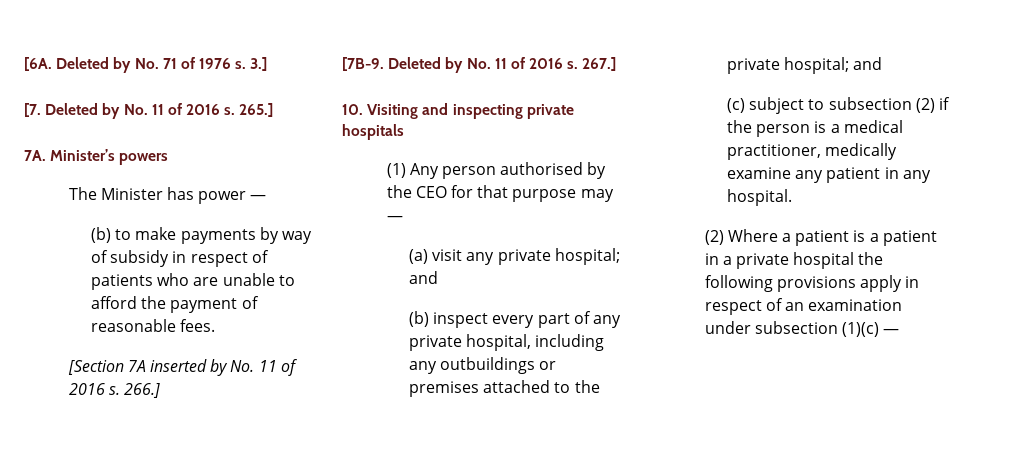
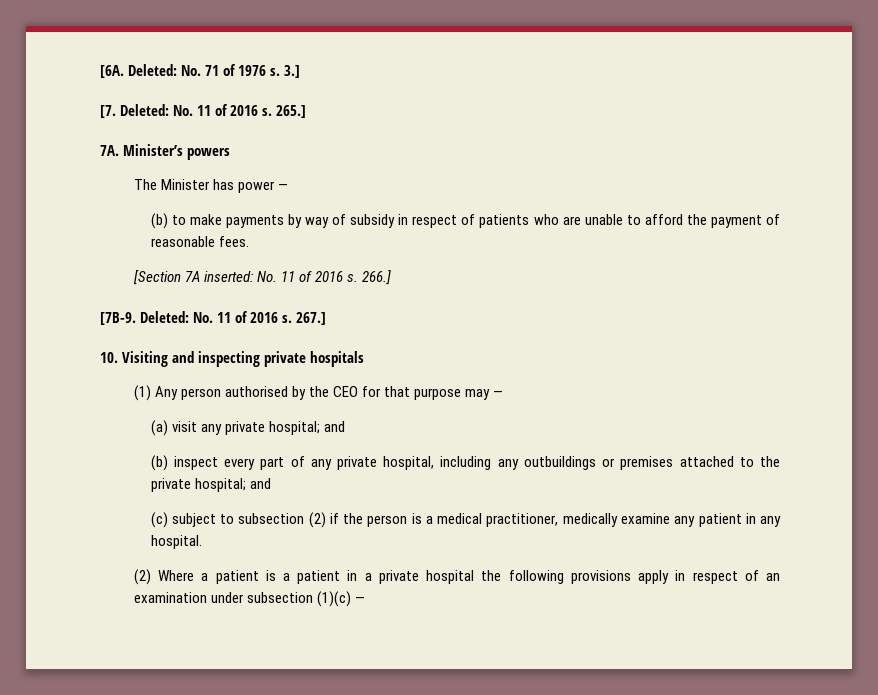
- Deleted by No. 71 of 1976 s.
+ Deleted: No. 71 of 1976 s.
- [7. Deleted by No. 11 of 2016 s.
+ [7. Deleted: No. 11 of 2016 s.
- [Section 7A inserted by No. 11 of 2016 s.
+ [Section 7A inserted: No. 11 of 2016 s.
- [7B-9. Deleted by No. 11 of 2016 s.
+ [7B-9. Deleted: No. 11 of 2016 s.

